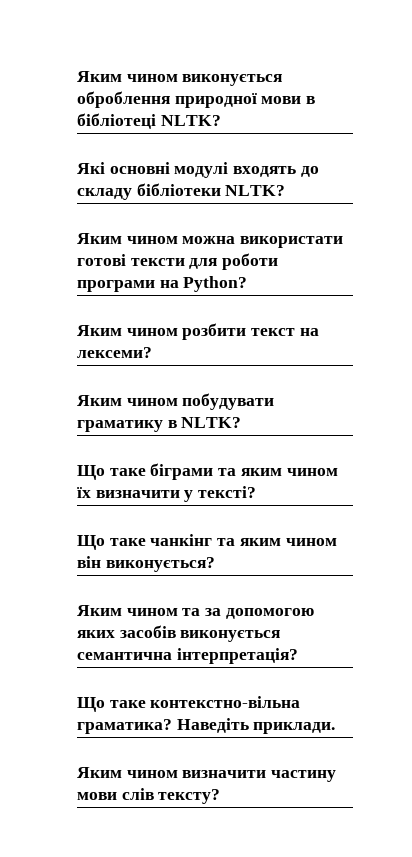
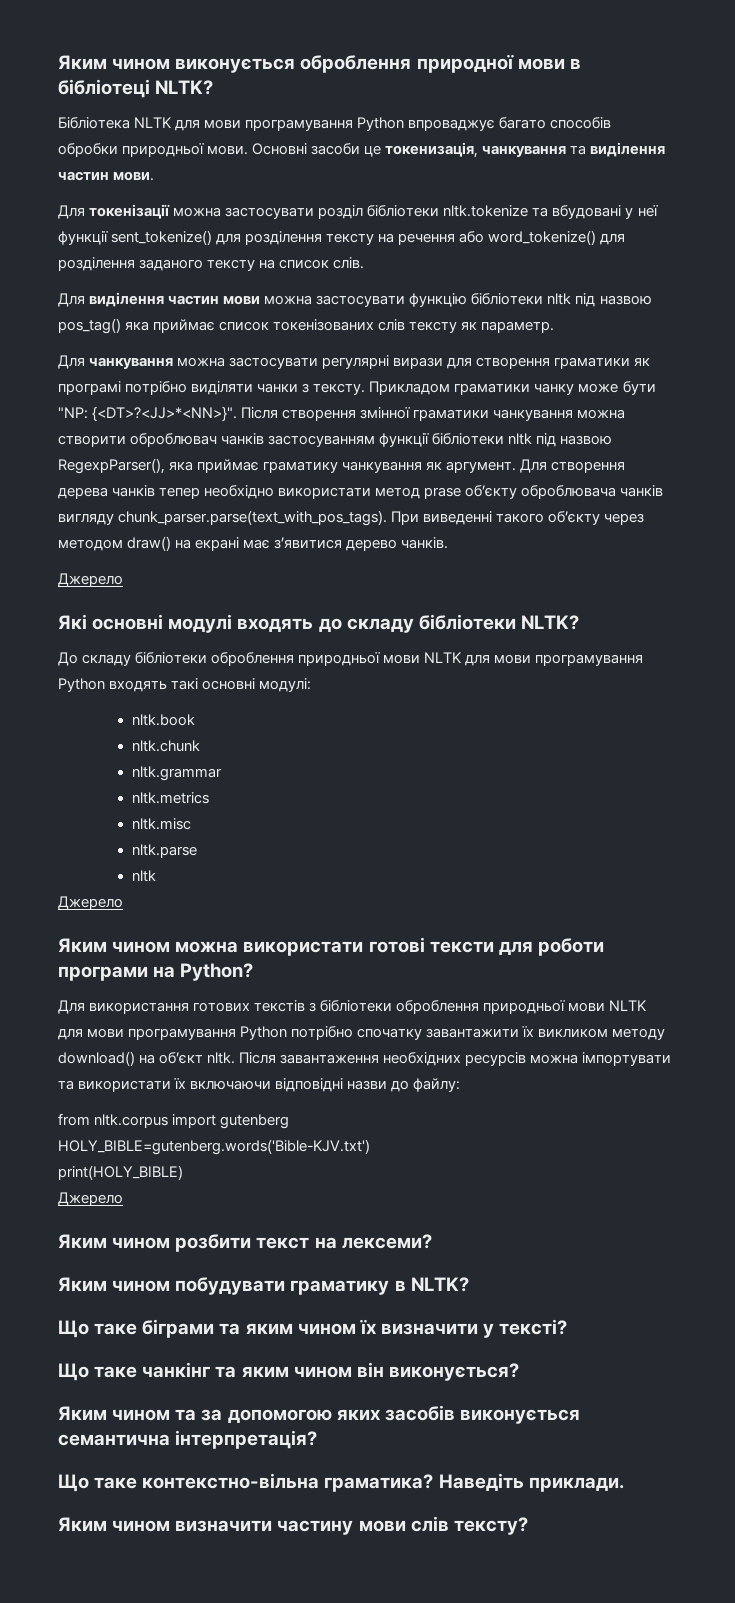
+ Бібліотека NLTK для мови програмування Python впроваджує багато способів обробки природньої мови. Основні засоби це токенизація, чанкування та виділення частин мови.
+ Для токенізації можна застосувати розділ бібліотеки nltk.tokenize та вбудовані у неї функції sent_tokenize() для розділення тексту на речення або word_tokenize() для розділення заданого тексту на список слів.
+ Для виділення частин мови можна застосувати функцію бібліотеки nltk під назвою pos_tag() яка приймає список токенізованих слів тексту як параметр.
+ Для чанкування можна застосувати регулярні вирази для створення граматики як програмі потрібно виділяти чанки з тексту. Прикладом граматики чанку може бути "NP: {<DT>?<JJ>*<NN>}". Після створення змінної граматики чанкування можна створити оброблювач чанків застосуванням функції бібліотеки nltk під назвою RegexpParser(), яка приймає граматику чанкування як аргумент. Для створення дерева чанків тепер необхідно використати метод prase об’єкту оброблювача чанків вигляду chunk_parser.parse(text_with_pos_tags). При виведенні такого об’єкту через методом draw() на екрані має з’явитися дерево чанків.
+ Джерело
+ До складу бібліотеки оброблення природньої мови NLTK для мови програмування Python входять такі основні модулі:
+ nltk.book
+ nltk.chunk
+ nltk.grammar
+ nltk.metrics
+ nltk.misc
+ nltk.parse
+ nltk
+ Джерело
+ Для використання готових текстів з бібліотеки оброблення природньої мови NLTK для мови програмування Python потрібно спочатку завантажити їх викликом методу download() на об’єкт nltk. Після завантаження необхідних ресурсів можна імпортувати та використати їх включаючи відповідні назви до файлу:
+ from nltk.corpus import gutenberg
+ HOLY_BIBLE=gutenberg.words('Bible-KJV.txt')
+ print(HOLY_BIBLE)
+ Джерело

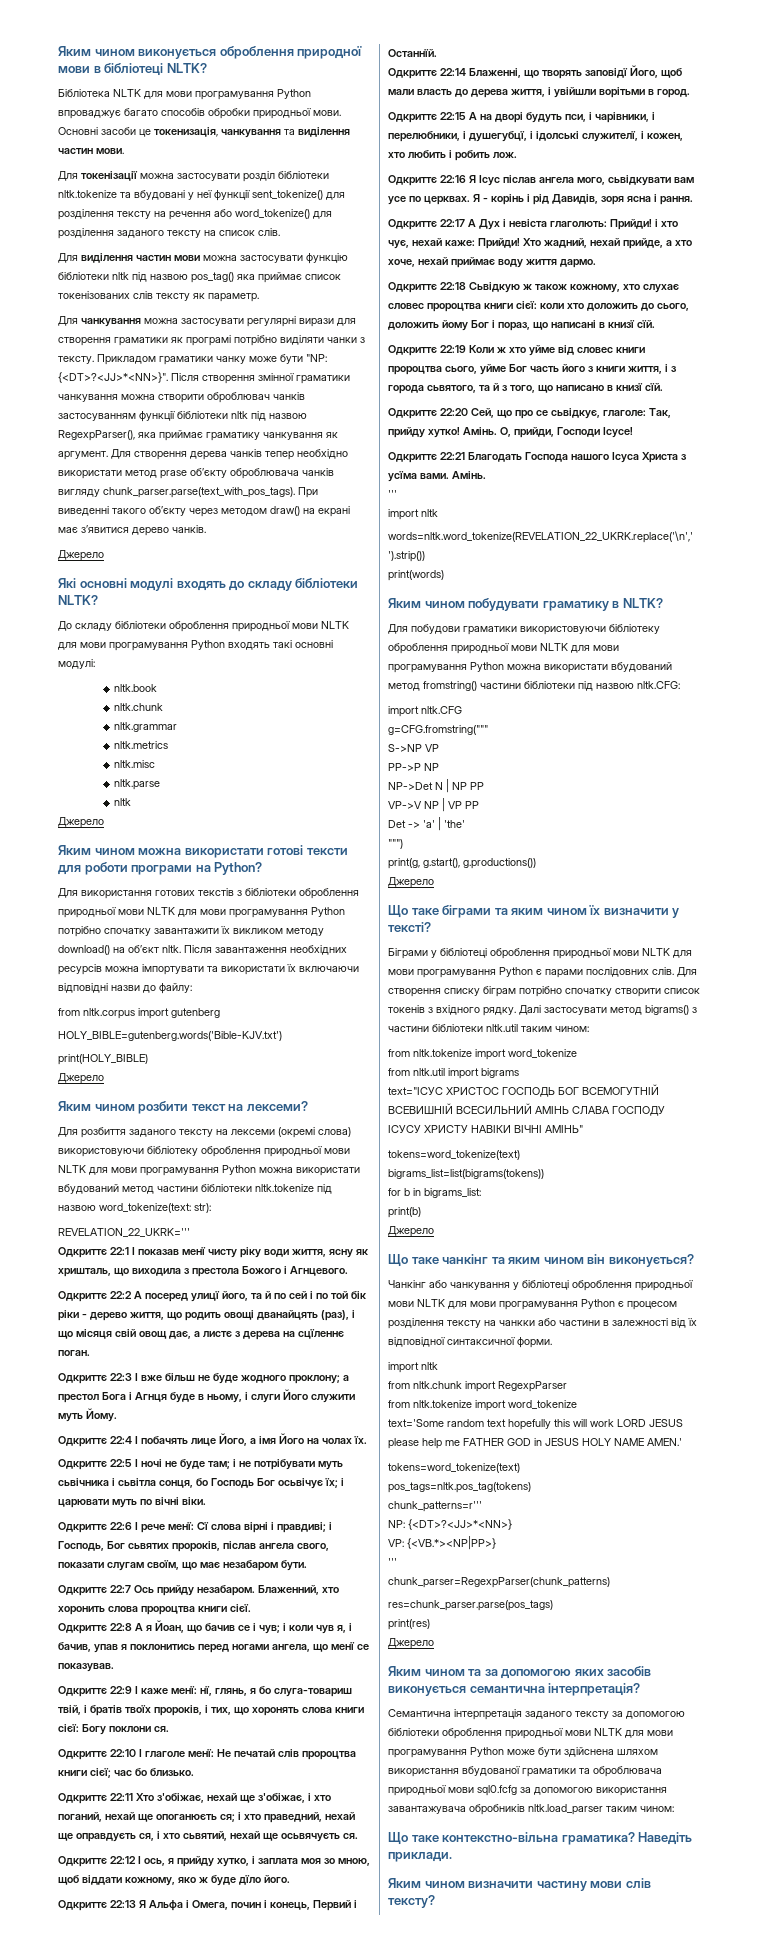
+ Для розбиття заданого тексту на лексеми (окремі слова) використовуючи бібліотеку оброблення природньої мови NLTK для мови програмування Python можна використати вбудований метод частини бібліотеки nltk.tokenize під назвою word_tokenize(text: str):
+ REVELATION_22_UKRK='''
+ Одкриттє 22:1 І показав менї чисту ріку води життя, ясну як хришталь, що виходила з престола Божого і Агнцевого.
+ Одкриттє 22:2 А посеред улицї його, та й по сей і по той бік ріки - дерево життя, що родить овощі дванайцять (раз), і що місяця свій овощ дає, а листє з дерева на сцїленнє поган.
+ Одкриттє 22:3 І вже більш не буде жодного проклону; а престол Бога і Агнця буде в ньому, і слуги Його служити муть Йому.
+ Одкриттє 22:4 І побачять лице Його, а імя Його на чолах їх.
+ Одкриттє 22:5 І ночі не буде там; і не потрібувати муть сьвічника і сьвітла сонця, бо Господь Бог осьвічує їх; і царювати муть по вічні віки.
+ Одкриттє 22:6 І рече менї: Сї слова вірні і правдиві; і Господь, Бог сьвятих пророків, післав ангела свого, показати слугам своїм, що має незабаром бути.
+ Одкриттє 22:7 Ось прийду незабаром. Блаженний, хто хоронить слова пророцтва книги сієї.
+ Одкриттє 22:8 А я Йоан, що бачив се і чув; і коли чув я, і бачив, упав я поклонитись перед ногами ангела, що менї се показував.
+ Одкриттє 22:9 І каже менї: нї, глянь, я бо слуга-товариш твій, і братів твоїх пророків, і тих, що хоронять слова книги сієї: Богу поклони ся.
+ Одкриттє 22:10 І глаголе менї: Не печатай слів пророцтва книги сієї; час бо близько.
+ Одкриттє 22:11 Хто з'обіжає, нехай ще з'обіжає, і хто поганий, нехай ще опоганюєть ся; і хто праведний, нехай ще оправдуєть ся, і хто сьвятий, нехай ще осьвячуєть ся.
+ Одкриттє 22:12 І ось, я прийду хутко, і заплата моя зо мною, щоб віддати кожному, яко ж буде дїло його.
+ Одкриттє 22:13 Я Альфа і Омега, почин і конець, Первий і Останнїй.
+ Одкриттє 22:14 Блаженні, що творять заповідї Його, щоб мали власть до дерева життя, і увійшли ворітьми в город.
+ Одкриттє 22:15 А на дворі будуть пси, і чарівники, і перелюбники, і душегубцї, і ідолські служителї, і кожен, хто любить і робить лож.
+ Одкриттє 22:16 Я Ісус післав ангела мого, сьвідкувати вам усе по церквах. Я - корінь і рід Давидів, зоря ясна і рання.
+ Одкриттє 22:17 А Дух і невіста глаголють: Прийди! і хто чує, нехай каже: Прийди! Хто жадний, нехай прийде, а хто хоче, нехай приймає воду життя дармо.
+ Одкриттє 22:18 Сьвідкую ж також кожному, хто слухає словес пророцтва книги сієї: коли хто доложить до сього, доложить йому Бог і пораз, що написані в книзї сїй.
+ Одкриттє 22:19 Коли ж хто уйме від словес книги пророцтва сього, уйме Бог часть його з книги життя, і з города сьвятого, та й з того, що написано в книзї сїй.
+ Одкриттє 22:20 Сей, що про се сьвідкує, глаголе: Так, прийду хутко! Амінь. О, прийди, Господи Ісусе!
+ Одкриттє 22:21 Благодать Господа нашого Ісуса Христа з усїма вами. Амінь.
+ '''
+ import nltk
+ words=nltk.word_tokenize(REVELATION_22_UKRK.replace('\n',' ').strip())
+ print(words)
+ Для побудови граматики використовуючи бібліотеку оброблення природньої мови NLTK для мови програмування Python можна використати вбудований метод fromstring() частини бібліотеки під назвою nltk.CFG:
+ import nltk.CFG
+ g=CFG.fromstring("""
+ S->NP VP
+ PP->P NP
+ NP->Det N | NP PP
+ VP->V NP | VP PP
+ Det -> 'a' | 'the'
+ """)
+ print(g, g.start(), g.productions())
+ Джерело
+ Біграми у бібліотеці оброблення природньої мови NLTK для мови програмування Python є парами послідовних слів. Для створення списку біграм потрібно спочатку створити список токенів з вхідного рядку. Далі застосувати метод bigrams() з частини бібліотеки nltk.util таким чином:
+ from nltk.tokenize import word_tokenize
+ from nltk.util import bigrams
+ text="ІСУС ХРИСТОС ГОСПОДЬ БОГ ВСЕМОГУТНІЙ ВСЕВИШНІЙ ВСЕСИЛЬНИЙ АМІНЬ СЛАВА ГОСПОДУ ІСУСУ ХРИСТУ НАВІКИ ВІЧНІ АМІНЬ"
+ tokens=word_tokenize(text)
+ bigrams_list=list(bigrams(tokens))
+ for b in bigrams_list:
+ print(b)
+ Джерело
+ Чанкінг або чанкування у бібліотеці оброблення природньої мови NLTK для мови програмування Python є процесом розділення тексту на чанкки або частини в залежності від їх відповідної синтаксичної форми.
+ import nltk
+ from nltk.chunk import RegexpParser
+ from nltk.tokenize import word_tokenize
+ text='Some random text hopefully this will work LORD JESUS please help me FATHER GOD in JESUS HOLY NAME AMEN.'
+ tokens=word_tokenize(text)
+ pos_tags=nltk.pos_tag(tokens)
+ chunk_patterns=r'''
+ NP: {<DT>?<JJ>*<NN>}
+ VP: {<VB.*><NP|PP>}
+ '''
+ chunk_parser=RegexpParser(chunk_patterns)
+ res=chunk_parser.parse(pos_tags)
+ print(res)
+ Джерело
+ Семантична інтерпретація заданого тексту за допомогою бібліотеки оброблення природньої мови NLTK для мови програмування Python може бути здійснена шляхом використання вбудованої граматики та оброблювача природньої мови sql0.fcfg за допомогою використання завантажувача обробників nltk.load_parser таким чином:

